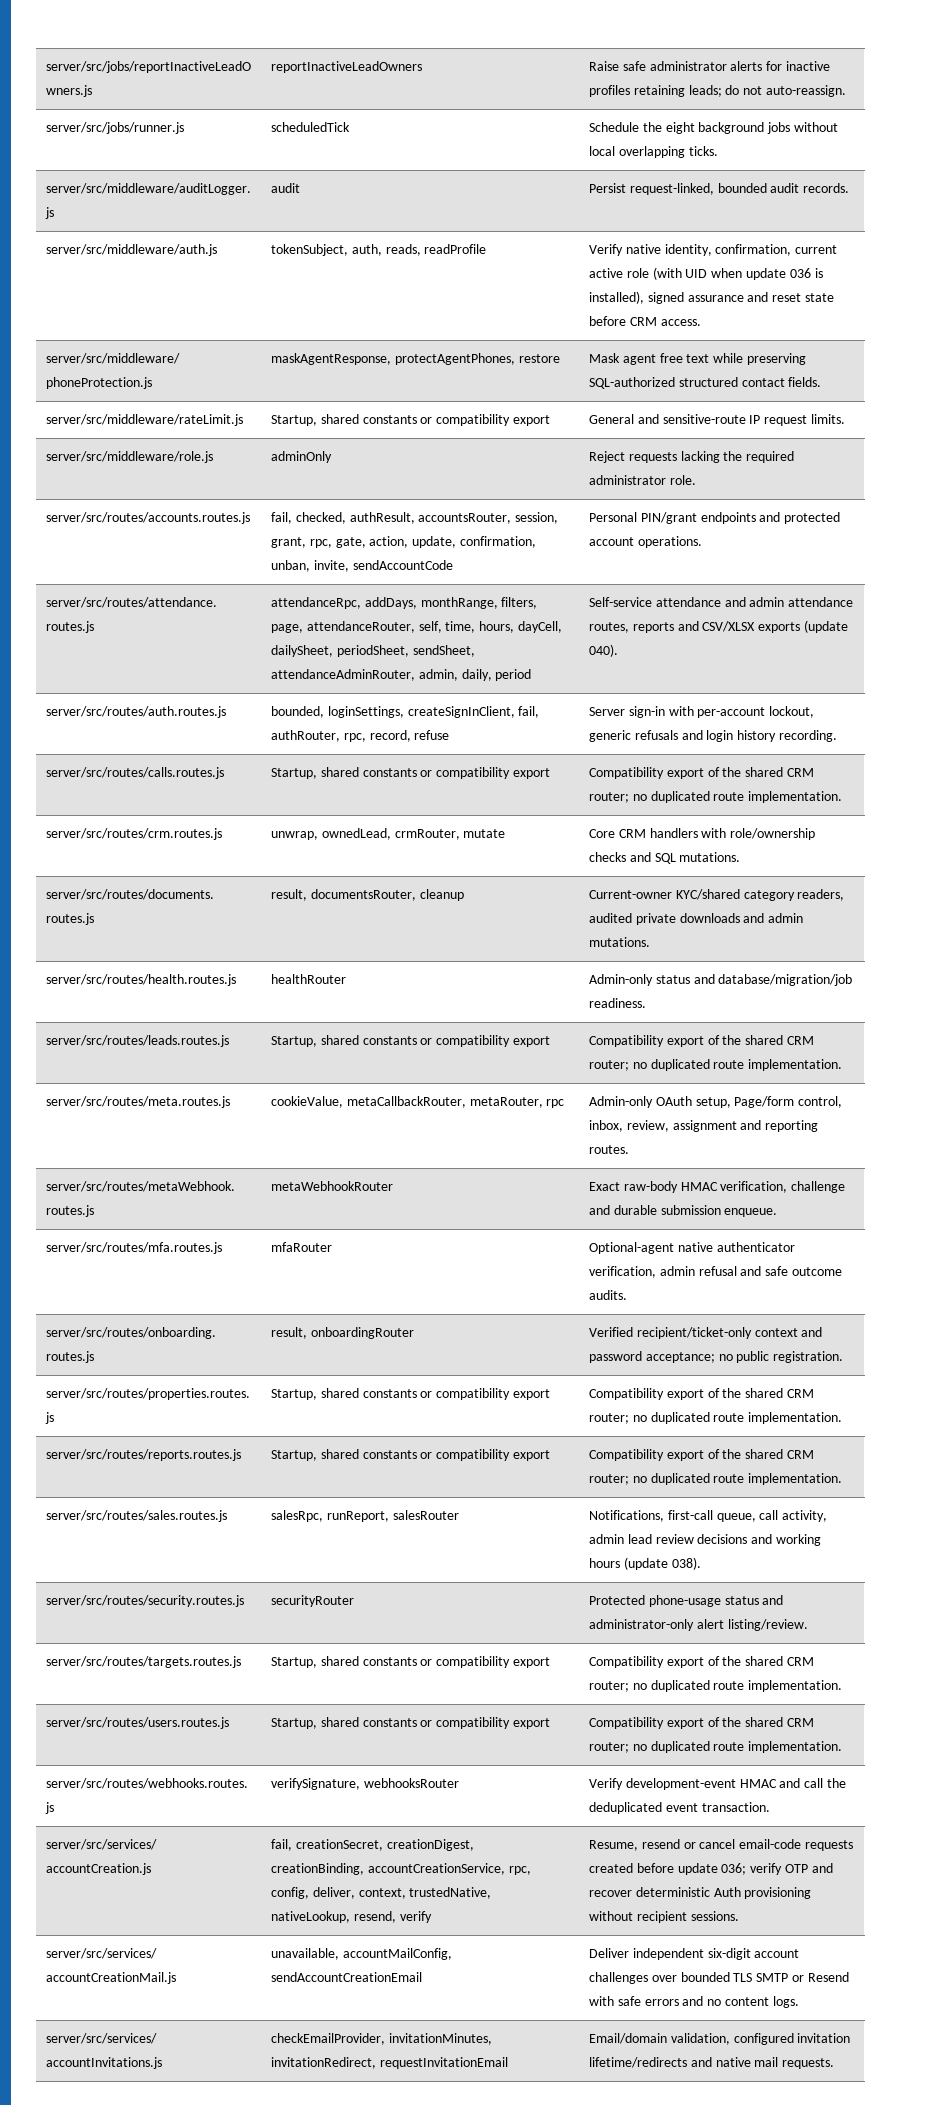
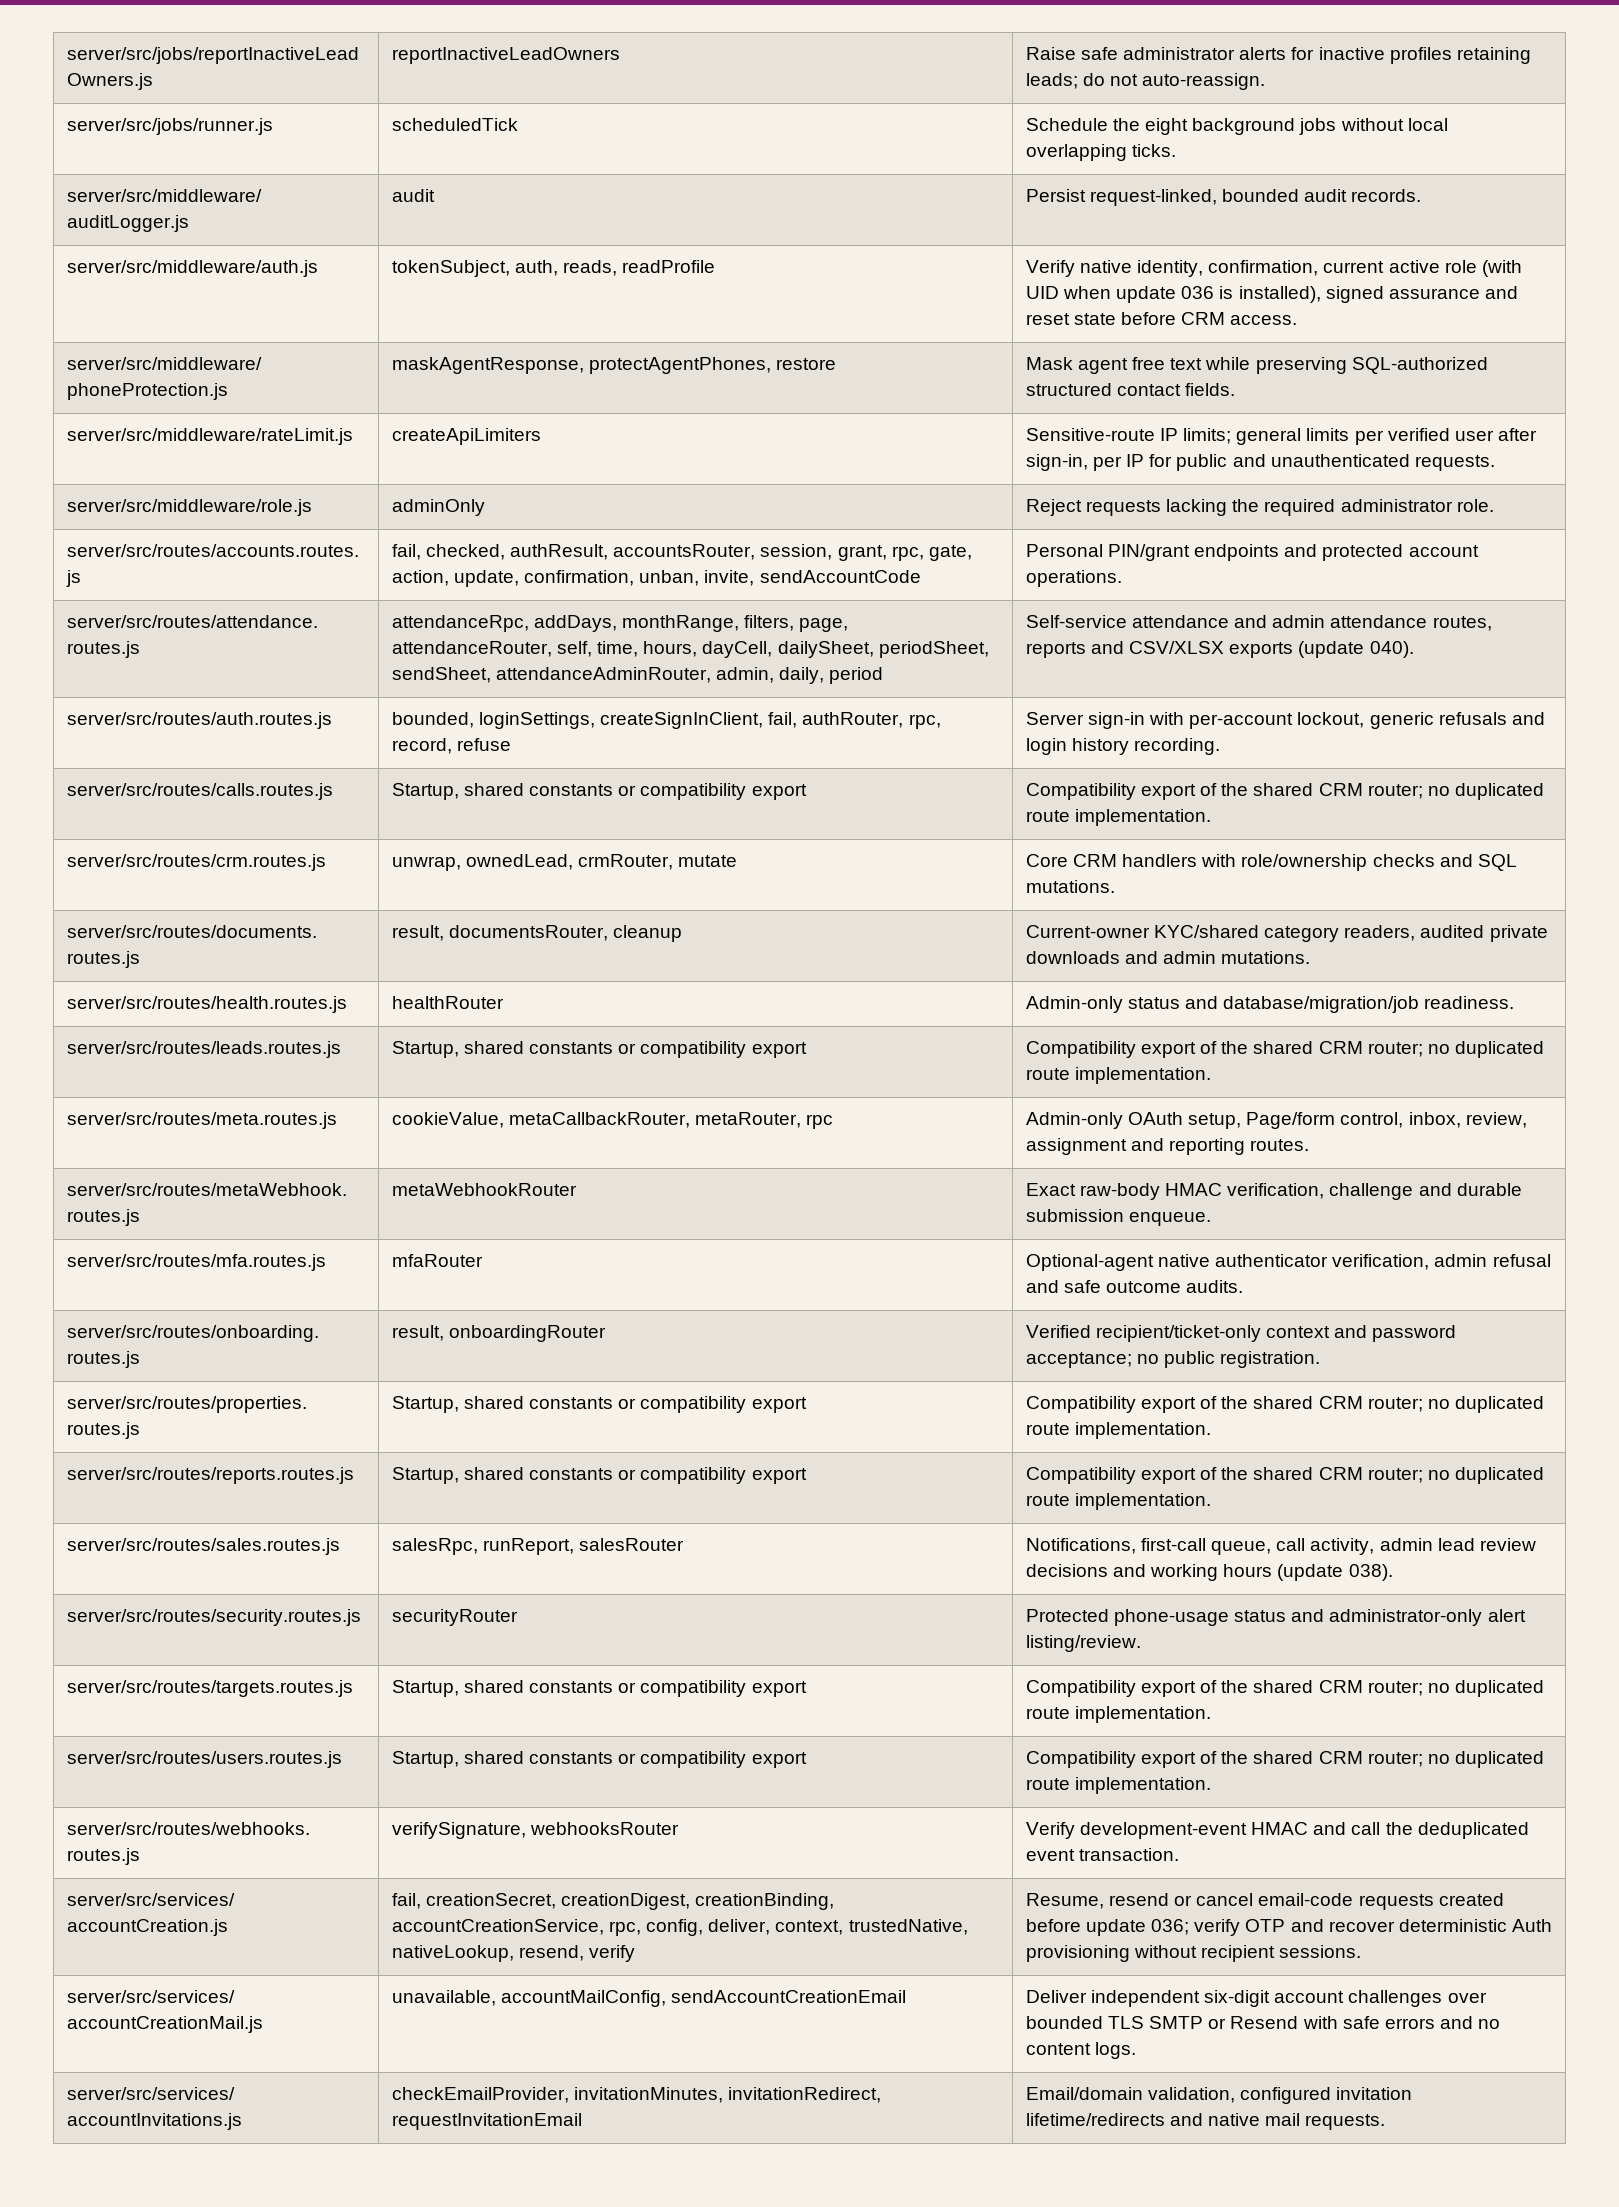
- server/src/middleware/rateLimit.js | Startup, shared constants or compatibility export | General and sensitive-route IP request limits.
+ server/src/middleware/rateLimit.js | createApiLimiters | Sensitive-route IP limits; general limits per verified user after sign-in, per IP for public and unauthenticated requests.

